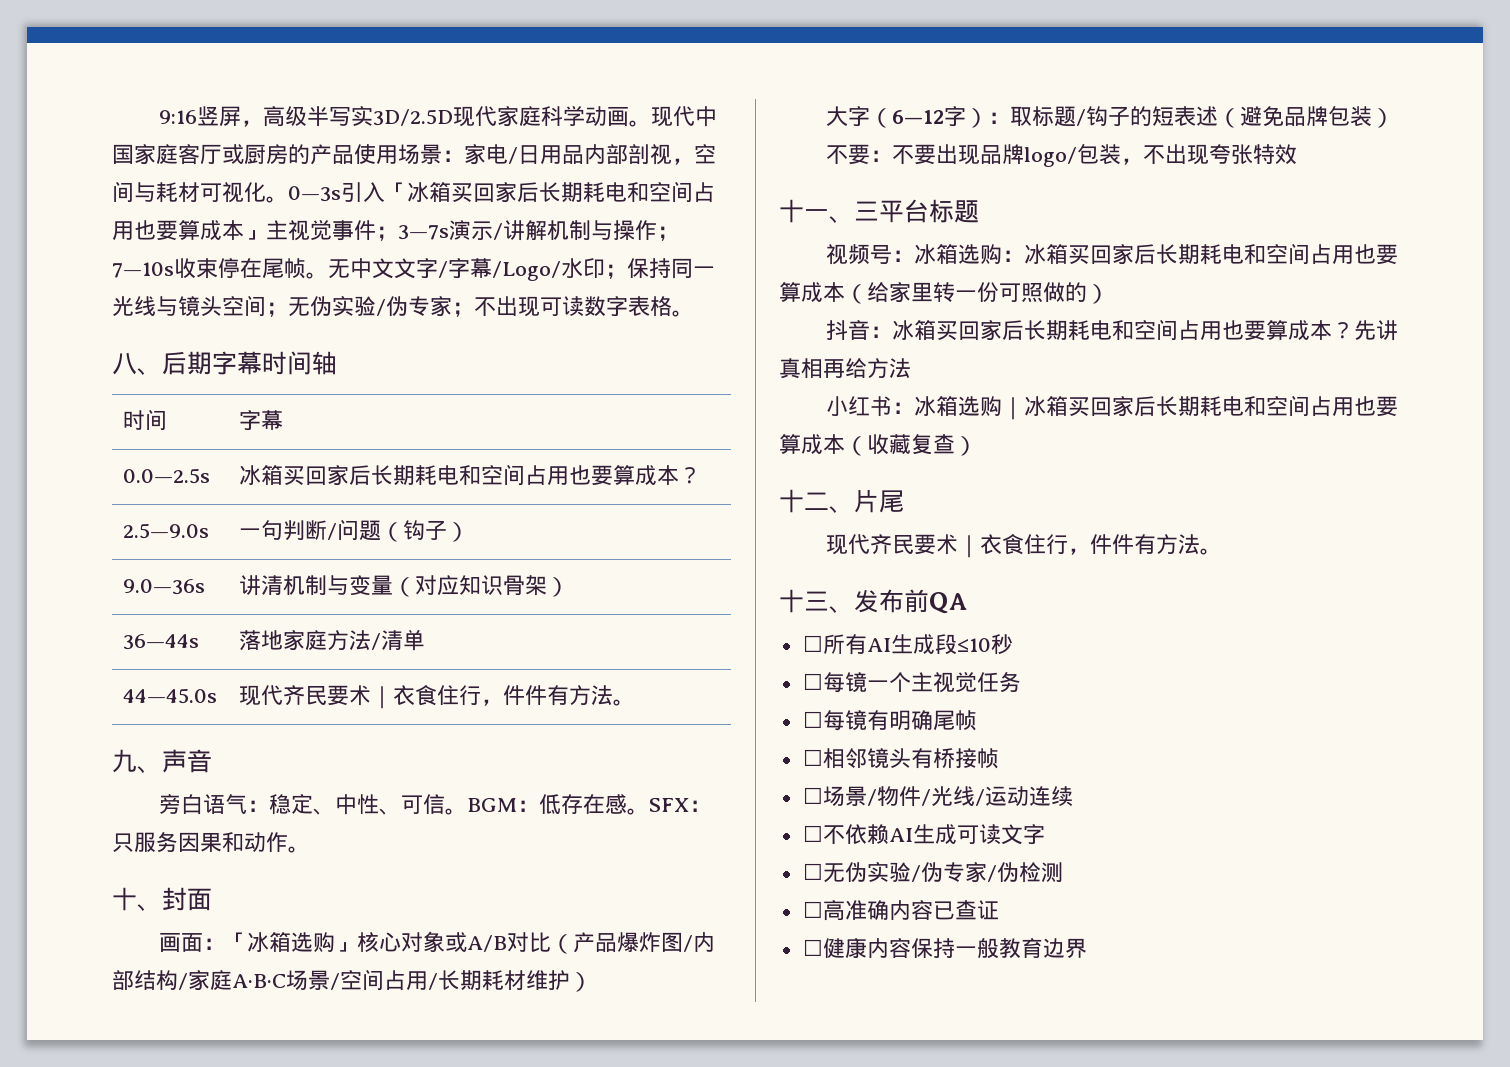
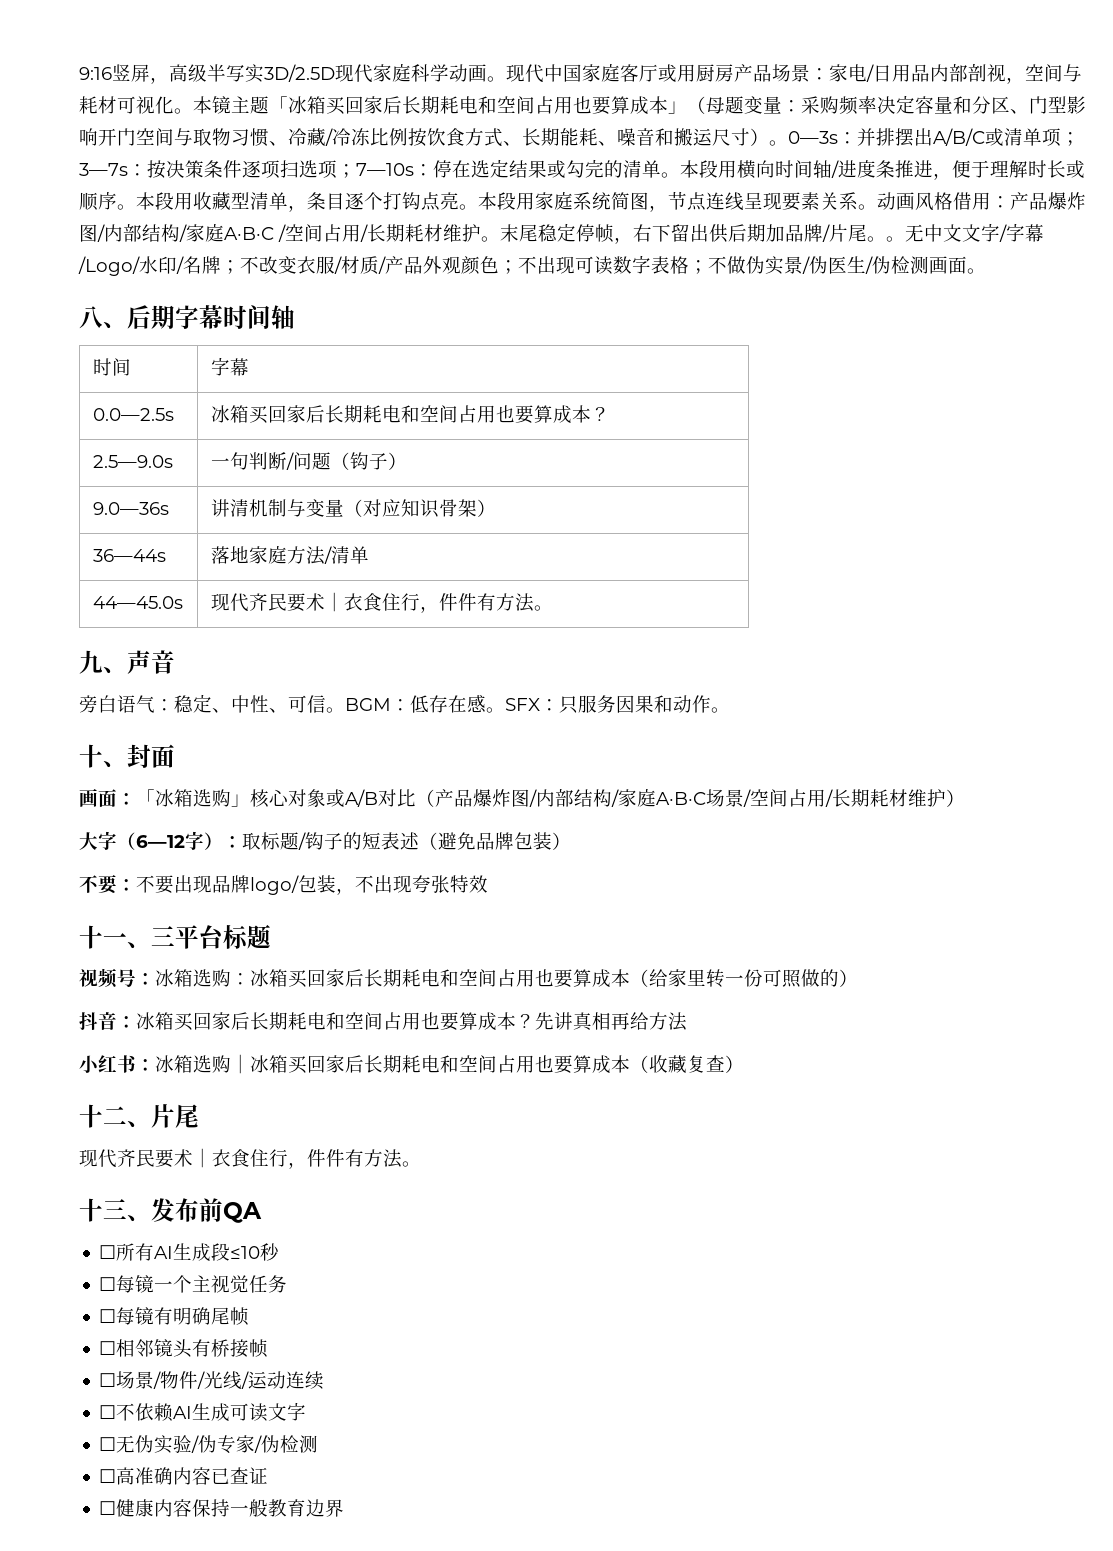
- 现代中国家庭客厅或厨房的产品使用场景：家电/日用品内部剖视，空间与耗材可视化。
+ 现代中国家庭客厅或用厨房产品场景：家电/日用品内部剖视，空间与耗材可视化。
- 0—3s引入「冰箱买回家后长期耗电和空间占用也要算成本」主视觉事件；3—7s演示/讲解机制与操作；7—10s收束停在尾帧。
+ 本镜主题「冰箱买回家后长期耗电和空间占用也要算成本」（母题变量：采购频率决定容量和分区、门型影响开门空间与取物习惯、冷藏/冷冻比例按饮食方式、长期能耗、噪音和搬运尺寸）。0—3s：并排摆出A/B/C或清单项；3—7s：按决策条件逐项扫选项；7—10s：停在选定结果或勾完的清单。本段用横向时间轴/进度条推进，便于理解时长或顺序。本段用收藏型清单，条目逐个打钩点亮。本段用家庭系统简图，节点连线呈现要素关系。动画风格借用：产品爆炸图/内部结构/家庭A·B·C /空间占用/长期耗材维护。末尾稳定停帧，右下留出供后期加品牌/片尾。。
- 无中文文字/字幕/Logo/水印；保持同一光线与镜头空间；无伪实验/伪专家；不出现可读数字表格。
+ 无中文文字/字幕/Logo/水印/名牌；不改变衣服/材质/产品外观颜色；不出现可读数字表格；不做伪实景/伪医生/伪检测画面。

